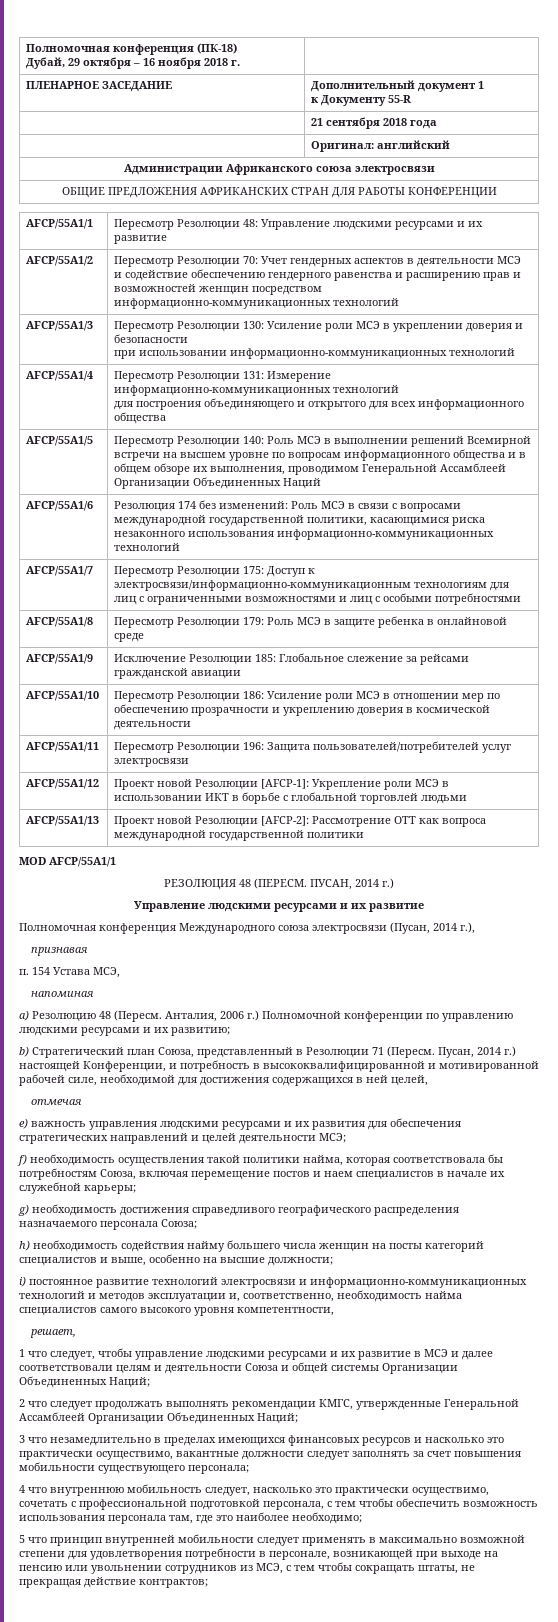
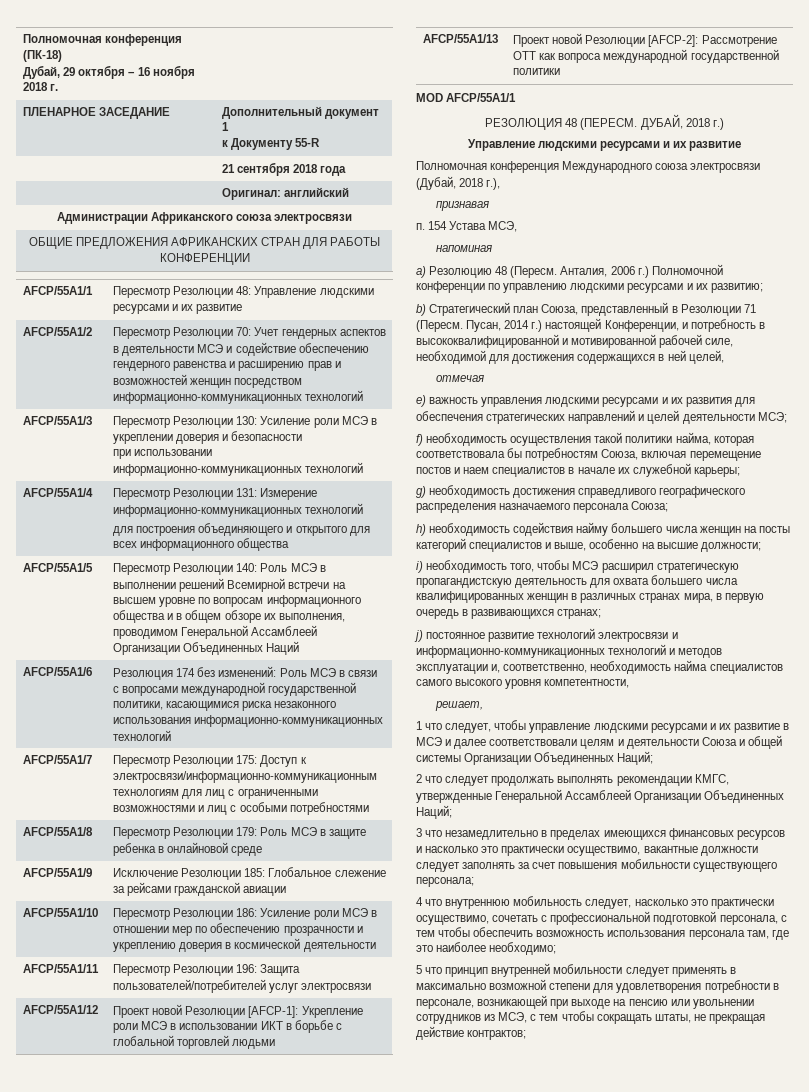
- ПУСАН, 2014 г.)
+ ДУБАЙ, 2018 г.)
- Полномочная конференция Международного союза электросвязи (Пусан, 2014 г.),
+ Полномочная конференция Международного союза электросвязи (Дубай, 2018 г.),
- i) постоянное развитие технологий электросвязи и информационно-коммуникационных технологий и методов эксплуатации и, соответственно, необходимость найма специалистов самого высокого уровня компетентности,
+ i) необходимость того, чтобы МСЭ расширил стратегическую пропагандистскую деятельность для охвата большего числа квалифицированных женщин в различных странах мира, в первую очередь в развивающихся странах;
+ j) постоянное развитие технологий электросвязи и информационно-коммуникационных технологий и методов эксплуатации и, соответственно, необходимость найма специалистов самого высокого уровня компетентности,

